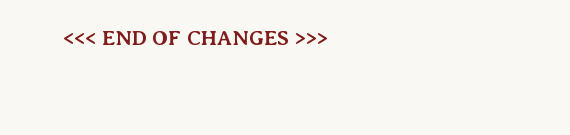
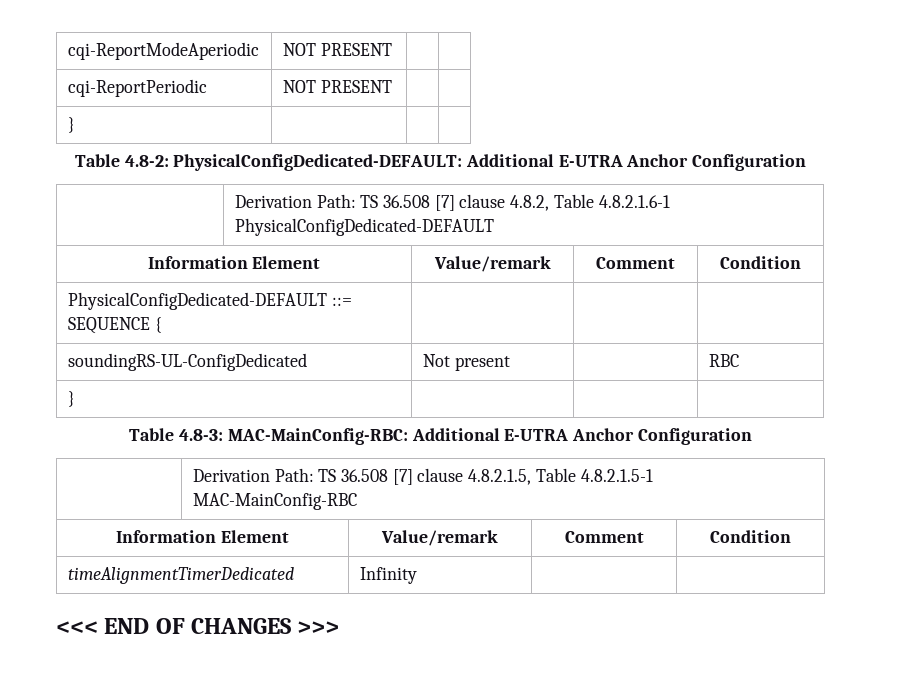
+ cqi-ReportModeAperiodic | NOT PRESENT | |
+ cqi-ReportPeriodic | NOT PRESENT | |
+ } | | |
+ Table 4.8-2: PhysicalConfigDedicated-DEFAULT: Additional E-UTRA Anchor Configuration
+ | Derivation Path: TS 36.508 [7] clause 4.8.2, Table 4.8.2.1.6-1 PhysicalConfigDedicated-DEFAULT
+ Information Element | Value/remark | Comment | Condition
+ PhysicalConfigDedicated-DEFAULT ::= SEQUENCE { | | |
+ soundingRS-UL-ConfigDedicated | Not present | | RBC
+ } | | |
+ Table 4.8-3: MAC-MainConfig-RBC: Additional E-UTRA Anchor Configuration
+ | Derivation Path: TS 36.508 [7] clause 4.8.2.1.5, Table 4.8.2.1.5-1 MAC-MainConfig-RBC
+ Information Element | Value/remark | Comment | Condition
+ timeAlignmentTimerDedicated | Infinity | |

